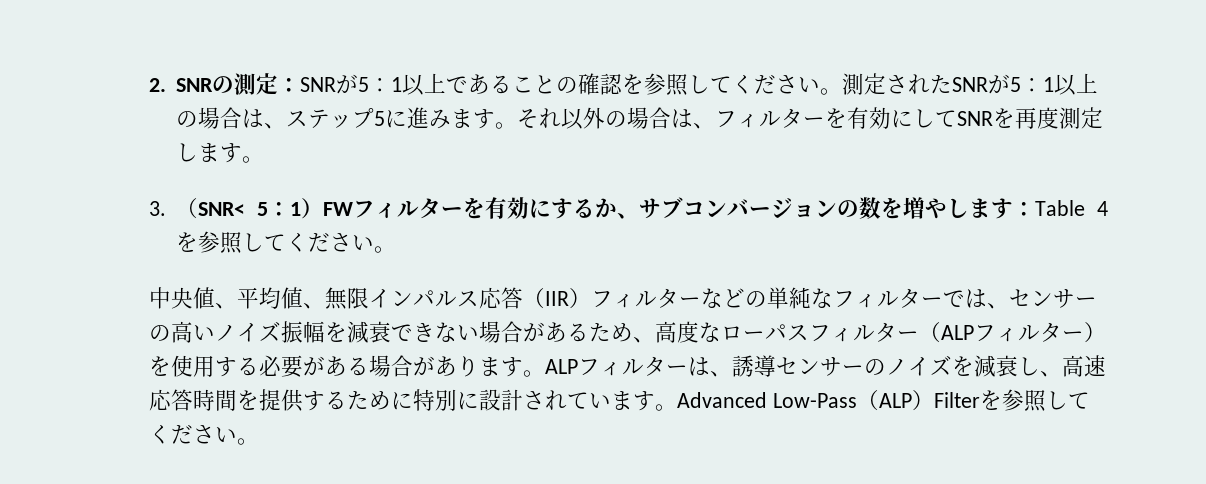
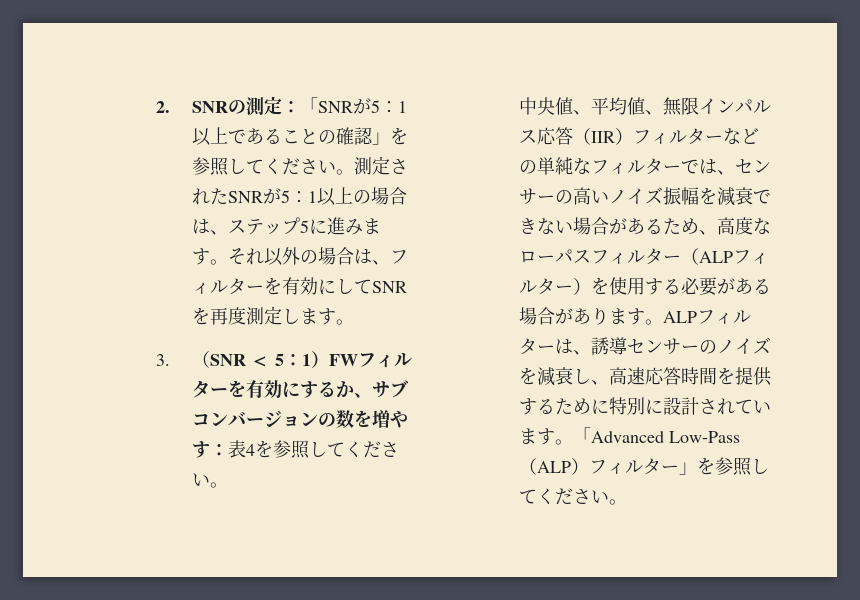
- 2. SNRの測定：SNRが5：1以上であることの確認を参照してください。
+ 2. SNRの測定：「SNRが5：1以上であることの確認」を参照してください。
- 3.（SNR< 5：1）FWフィルターを有効にするか、サブコンバージョンの数を増やします：Table 4を参照してください。
+ 3.（SNR < 5：1）FWフィルターを有効にするか、サブコンバージョンの数を増やす：表4を参照してください。
- Advanced Low-Pass（ALP）Filterを参照してください。
+ 「Advanced Low-Pass（ALP）フィルター」を参照してください。

